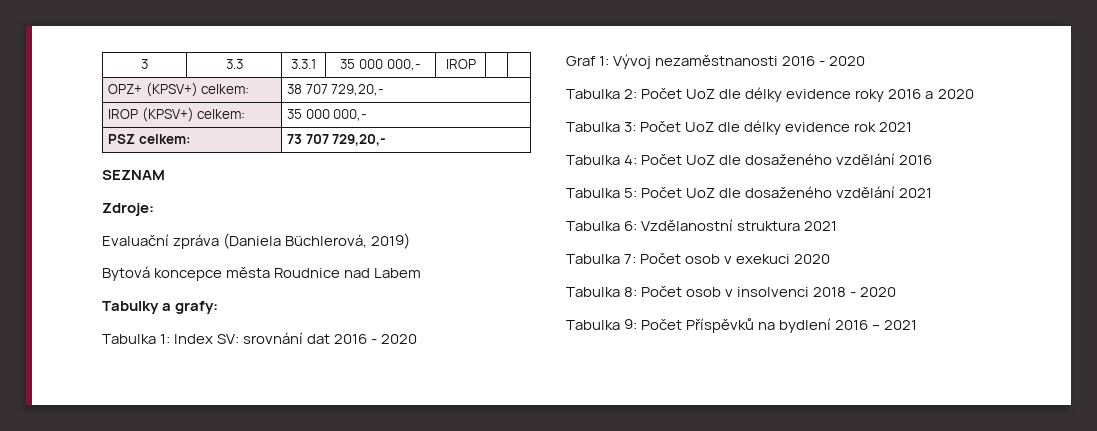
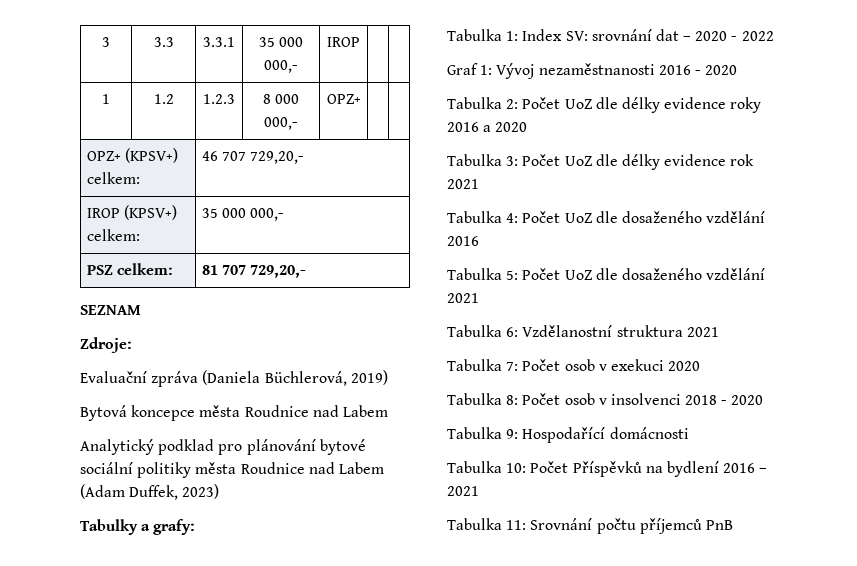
+ 1 | 1.2 | 1.2.3 | 8 000 000,- | OPZ+ | |
- OPZ+ (KPSV+) celkem: | 38 707 729,20,-
+ OPZ+ (KPSV+) celkem: | 46 707 729,20,-
- PSZ celkem: | 73 707 729,20,-
+ PSZ celkem: | 81 707 729,20,-
+ Analytický podklad pro plánování bytové sociální politiky města Roudnice nad Labem (Adam Duffek, 2023)
- Tabulka 1: Index SV: srovnání dat 2016 - 2020
+ Tabulka 1: Index SV: srovnání dat – 2020 - 2022
- Tabulka 9: Počet Příspěvků na bydlení 2016 – 2021
+ Tabulka 9: Hospodařící domácnosti
+ Tabulka 10: Počet Příspěvků na bydlení 2016 – 2021
+ Tabulka 11: Srovnání počtu příjemců PnB

